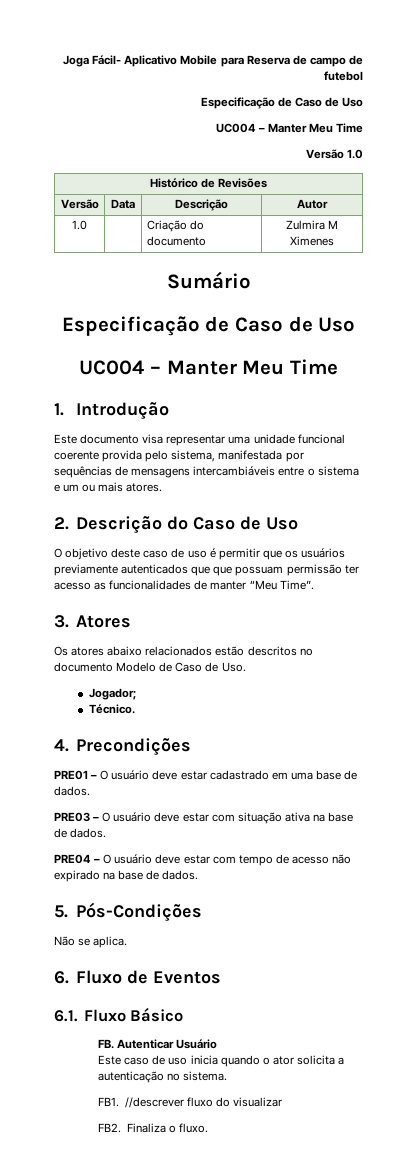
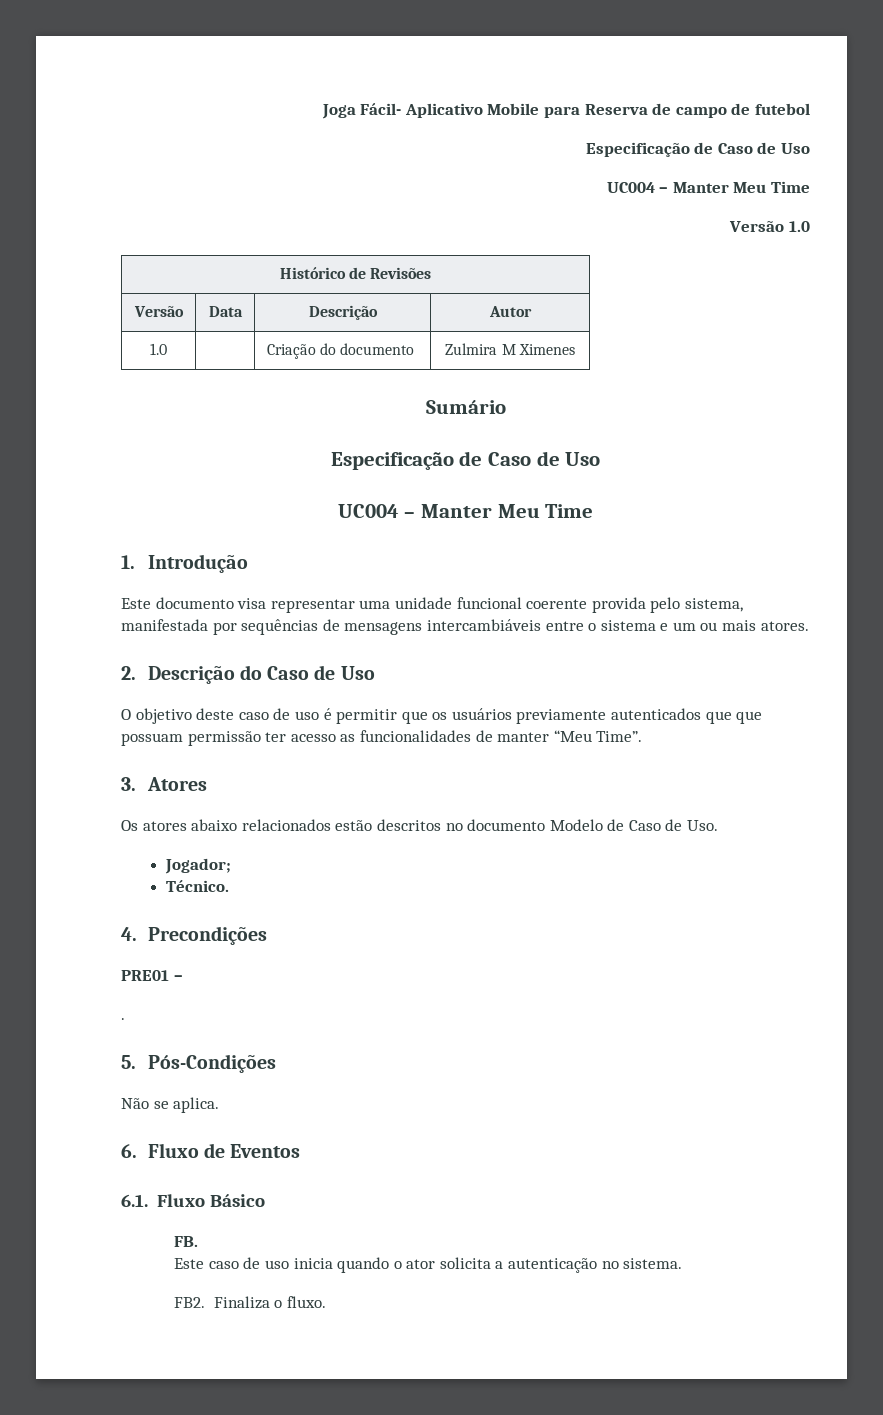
- PRE01 – O usuário deve estar cadastrado em uma base de dados.
- PRE03 – O usuário deve estar com situação ativa na base de dados.
- PRE04 – O usuário deve estar com tempo de acesso não expirado na base de dados.
+ PRE01 –
+ .
- FB. Autenticar Usuário
+ FB.
- FB1. //descrever fluxo do visualizar

